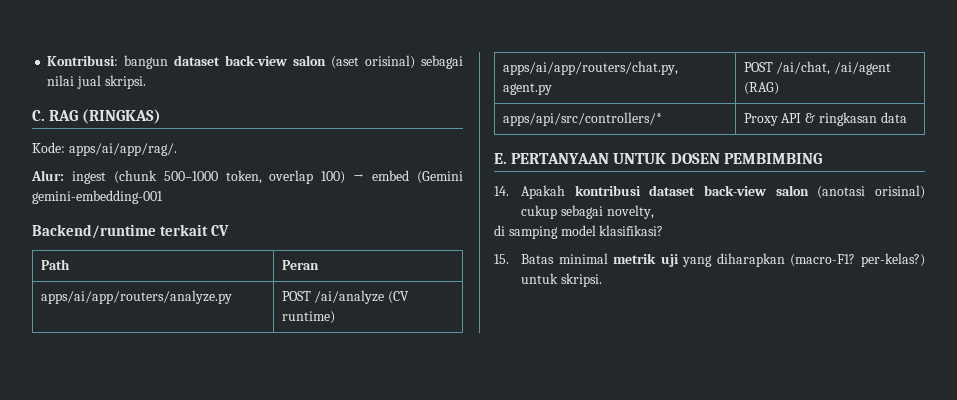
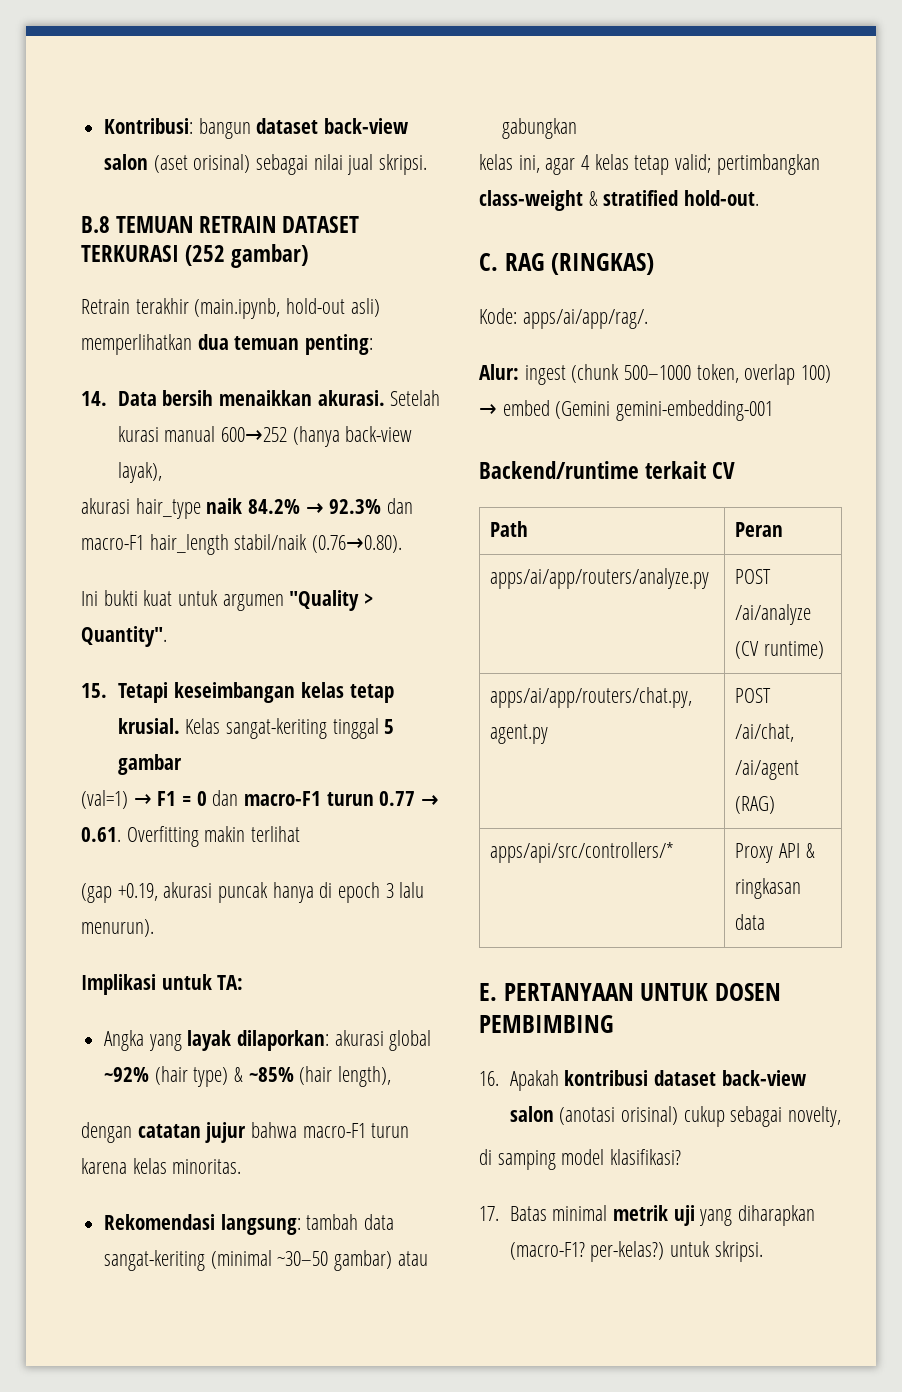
+ B.8 TEMUAN RETRAIN DATASET TERKURASI (252 gambar)
+ Retrain terakhir (main.ipynb, hold-out asli) memperlihatkan dua temuan penting:
+ 14. Data bersih menaikkan akurasi. Setelah kurasi manual 600→252 (hanya back-view layak),
+ akurasi hair_type naik 84.2% → 92.3% dan macro-F1 hair_length stabil/naik (0.76→0.80).
+ Ini bukti kuat untuk argumen "Quality > Quantity".
+ 15. Tetapi keseimbangan kelas tetap krusial. Kelas sangat-keriting tinggal 5 gambar
+ (val=1) → F1 = 0 dan macro-F1 turun 0.77 → 0.61. Overfitting makin terlihat
+ (gap +0.19, akurasi puncak hanya di epoch 3 lalu menurun).
+ Implikasi untuk TA:
+ Angka yang layak dilaporkan: akurasi global ~92% (hair type) & ~85% (hair length),
+ dengan catatan jujur bahwa macro-F1 turun karena kelas minoritas.
+ Rekomendasi langsung: tambah data sangat-keriting (minimal ~30–50 gambar) atau gabungkan
+ kelas ini, agar 4 kelas tetap valid; pertimbangkan class-weight & stratified hold-out.
- 14. Apakah kontribusi dataset back-view salon (anotasi orisinal) cukup sebagai novelty,
+ 16. Apakah kontribusi dataset back-view salon (anotasi orisinal) cukup sebagai novelty,
- 15. Batas minimal metrik uji yang diharapkan (macro-F1? per-kelas?) untuk skripsi.
+ 17. Batas minimal metrik uji yang diharapkan (macro-F1? per-kelas?) untuk skripsi.

